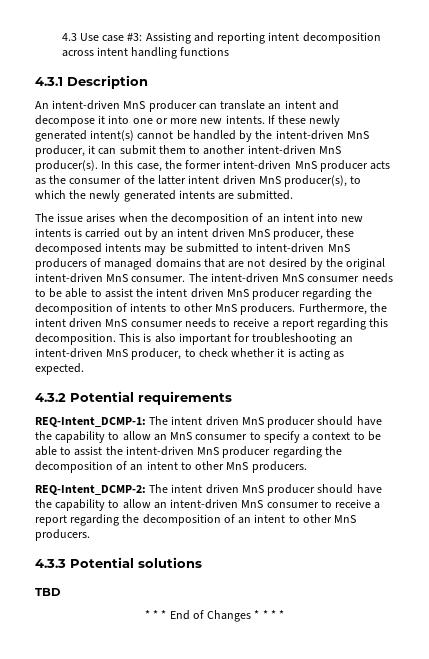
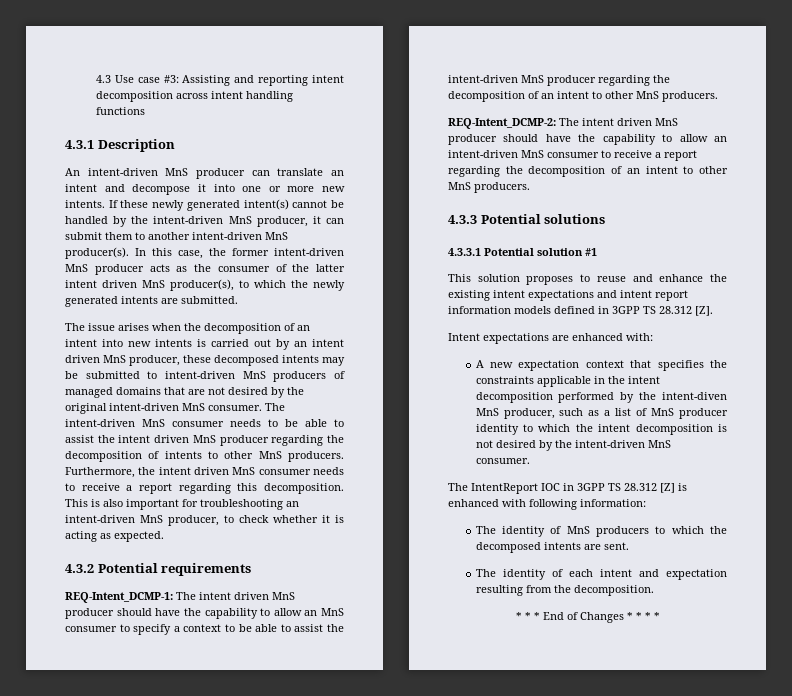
- TBD
+ 4.3.3.1 Potential solution #1
+ This solution proposes to reuse and enhance the existing intent expectations and intent report information models defined in 3GPP TS 28.312 [Z].
+ Intent expectations are enhanced with:
+ A new expectation context that specifies the constraints applicable in the intent decomposition performed by the intent-diven MnS producer, such as a list of MnS producer identity to which the intent decomposition is not desired by the intent-driven MnS consumer.
+ The IntentReport IOC in 3GPP TS 28.312 [Z] is enhanced with following information:
+ The identity of MnS producers to which the decomposed intents are sent.
+ The identity of each intent and expectation resulting from the decomposition.

